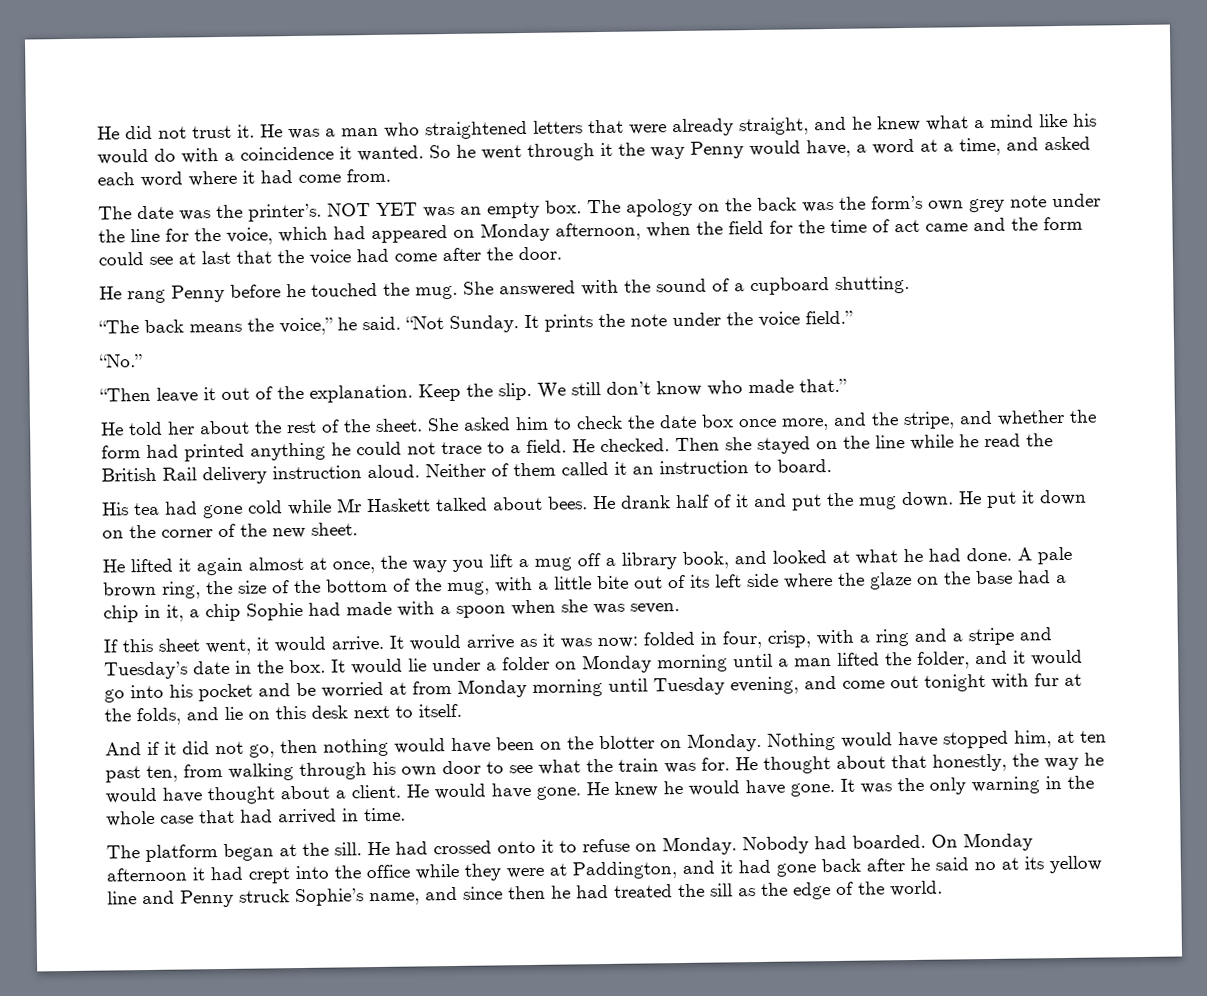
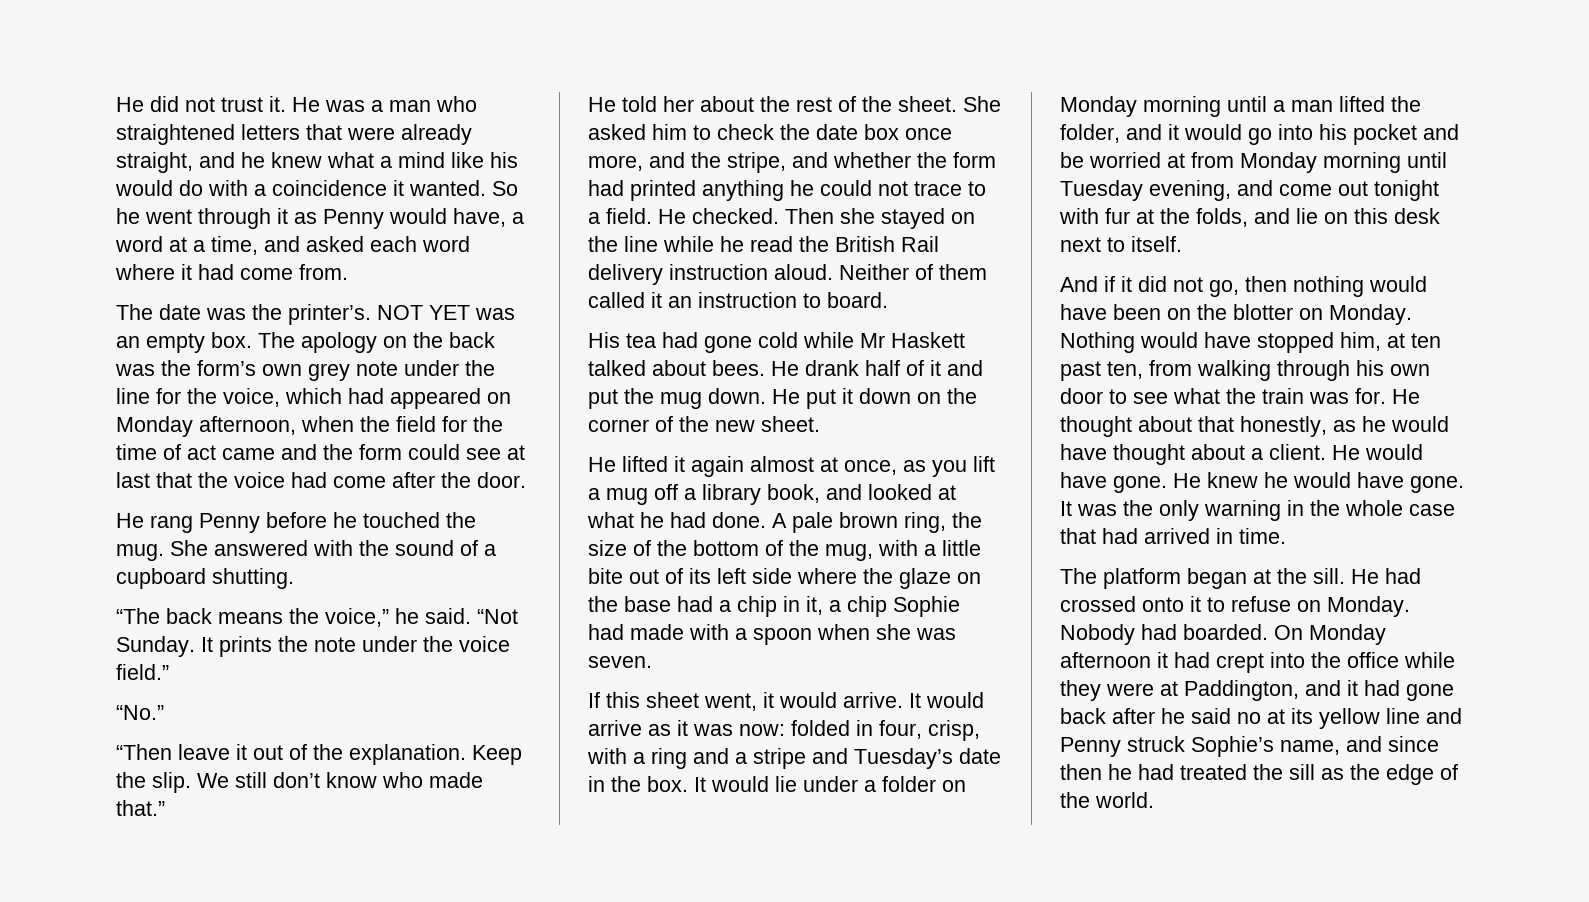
- So he went through it the way Penny would have, a word at a time, and asked each word where it had come from.
+ So he went through it as Penny would have, a word at a time, and asked each word where it had come from.
- He lifted it again almost at once, the way you lift a mug off a library book, and looked at what he had done.
+ He lifted it again almost at once, as you lift a mug off a library book, and looked at what he had done.
- He thought about that honestly, the way he would have thought about a client.
+ He thought about that honestly, as he would have thought about a client.

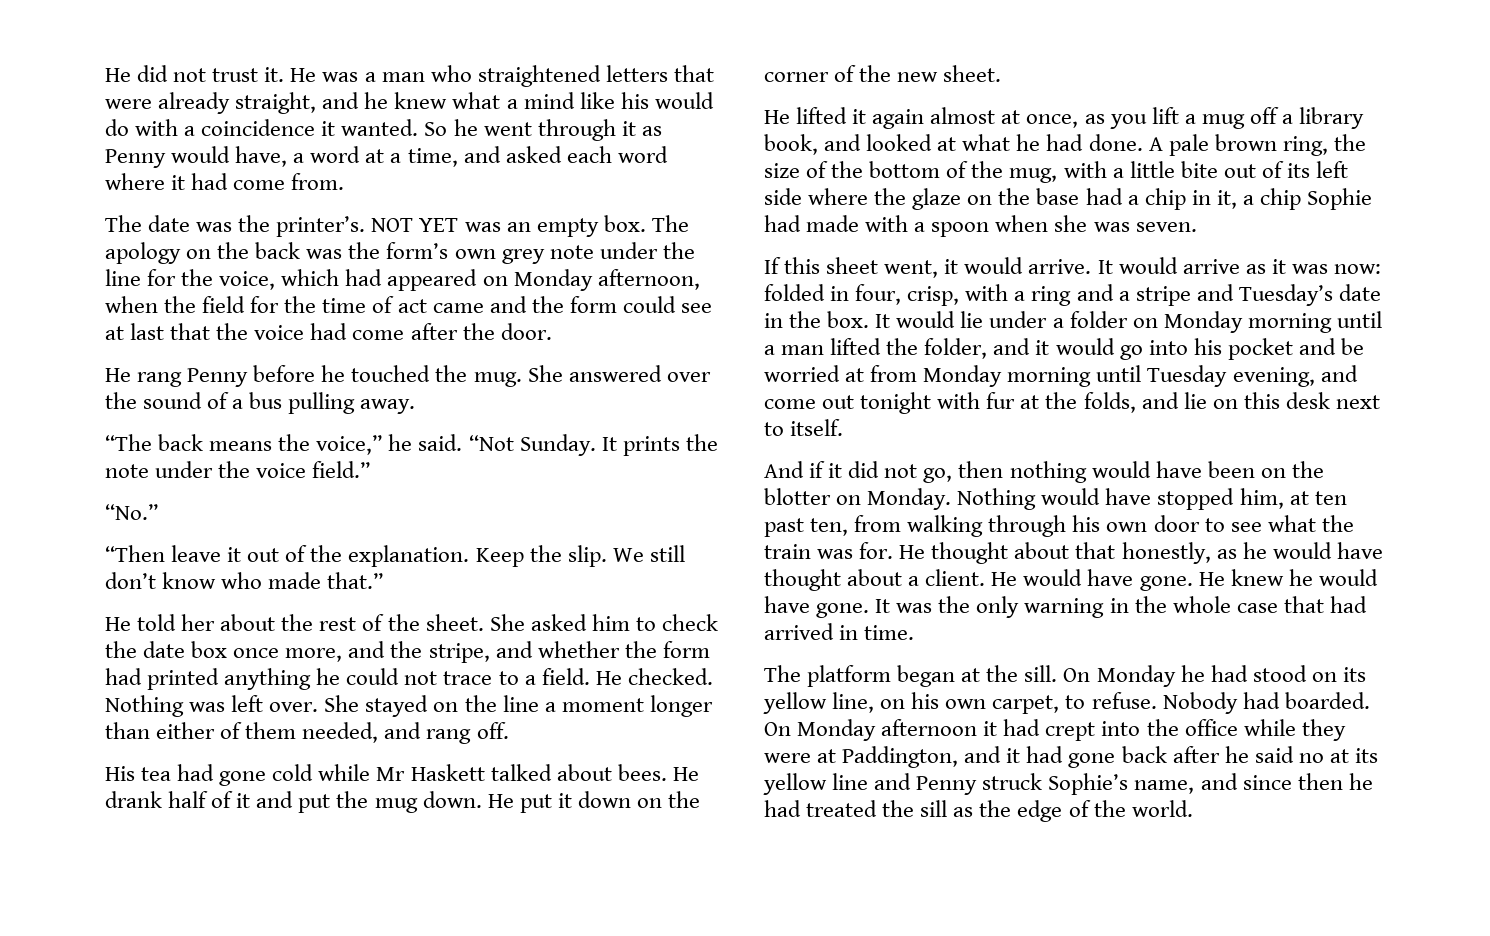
- She answered with the sound of a cupboard shutting.
+ She answered over the sound of a bus pulling away.
- Then she stayed on the line while he read the British Rail delivery instruction aloud. Neither of them called it an instruction to board.
+ Nothing was left over. She stayed on the line a moment longer than either of them needed, and rang off.
- He had crossed onto it to refuse on Monday.
+ On Monday he had stood on its yellow line, on his own carpet, to refuse.

